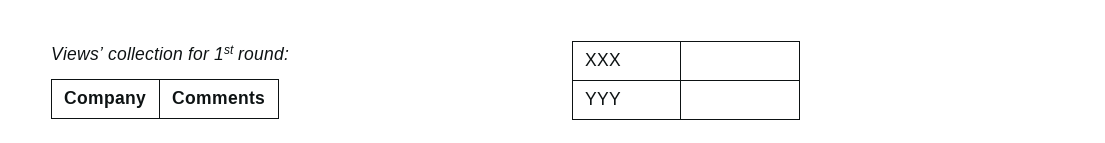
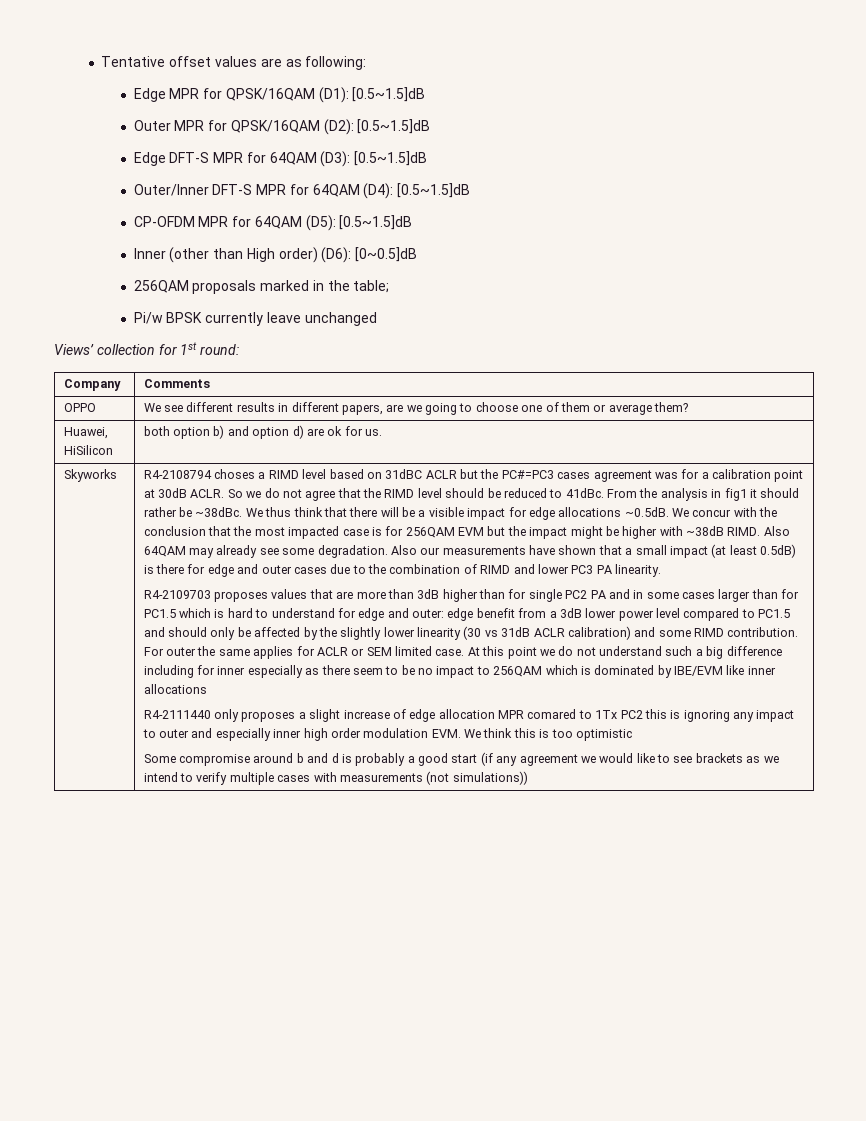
+ Tentative offset values are as following:
+ Edge MPR for QPSK/16QAM (D1): [0.5~1.5]dB
+ Outer MPR for QPSK/16QAM (D2): [0.5~1.5]dB
+ Edge DFT-S MPR for 64QAM (D3): [0.5~1.5]dB
+ Outer/Inner DFT-S MPR for 64QAM (D4): [0.5~1.5]dB
+ CP-OFDM MPR for 64QAM (D5): [0.5~1.5]dB
+ Inner (other than High order) (D6): [0~0.5]dB
+ 256QAM proposals marked in the table;
+ Pi/w BPSK currently leave unchanged
- XXX |
- YYY |
+ OPPO | We see different results in different papers, are we going to choose one of them or average them?
+ Huawei, HiSilicon | both option b) and option d) are ok for us.
+ Skyworks | R4-2108794 choses a RIMD level based on 31dBC ACLR but the PC#=PC3 cases agreement was for a calibration point at 30dB ACLR. So we do not agree that the RIMD level should be reduced to 41dBc. From the analysis in fig1 it should rather be ~38dBc. We thus think that there will be a visible impact for edge allocations ~0.5dB. We concur with the conclusion that the most impacted case is for 256QAM EVM but the impact might be higher with ~38dB RIMD. Also 64QAM may already see some degradation. Also our measurements have shown that a small impact (at least 0.5dB) is there for edge and outer cases due to the combination of RIMD and lower PC3 PA linearity.
+ R4-2109703 proposes values that are more than 3dB higher than for single PC2 PA and in some cases larger than for PC1.5 which is hard to understand for edge and outer: edge benefit from a 3dB lower power level compared to PC1.5 and should only be affected by the slightly lower linearity (30 vs 31dB ACLR calibration) and some RIMD contribution. For outer the same applies for ACLR or SEM limited case. At this point we do not understand such a big difference including for inner especially as there seem to be no impact to 256QAM which is dominated by IBE/EVM like inner allocations
+ R4-2111440 only proposes a slight increase of edge allocation MPR comared to 1Tx PC2 this is ignoring any impact to outer and especially inner high order modulation EVM. We think this is too optimistic
+ Some compromise around b and d is probably a good start (if any agreement we would like to see brackets as we intend to verify multiple cases with measurements (not simulations))

